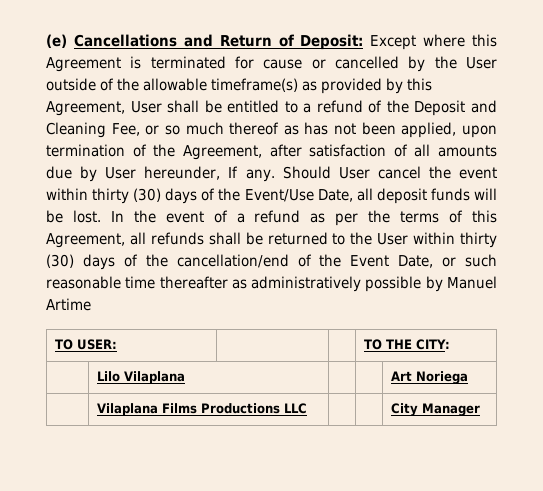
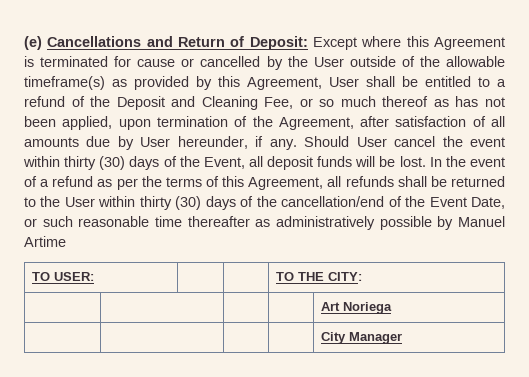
- Except where this Agreement is terminated for cause or cancelled by the User outside of the allowable timeframe(s) as provided by this Agreement, User shall be entitled to a refund of the Deposit and Cleaning Fee, or so much thereof as has not been applied, upon termination of the Agreement, after satisfaction of all amounts due by User hereunder, If any.
+ Except where this Agreement is terminated for cause or cancelled by the User outside of the allowable timeframe(s) as provided by this Agreement, User shall be entitled to a refund of the Deposit and Cleaning Fee, or so much thereof as has not been applied, upon termination of the Agreement, after satisfaction of all amounts due by User hereunder, if any.
- Should User cancel the event within thirty (30) days of the Event/Use Date, all deposit funds will be lost.
+ Should User cancel the event within thirty (30) days of the Event, all deposit funds will be lost.
- | Lilo Vilaplana | | | Art Noriega
+ | | | | Art Noriega
- | Vilaplana Films Productions LLC | | | City Manager
+ | | | | City Manager

